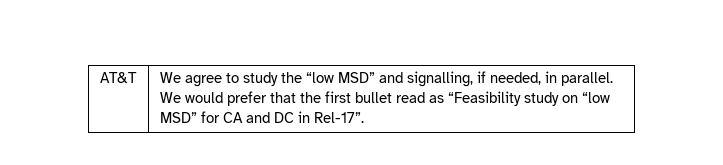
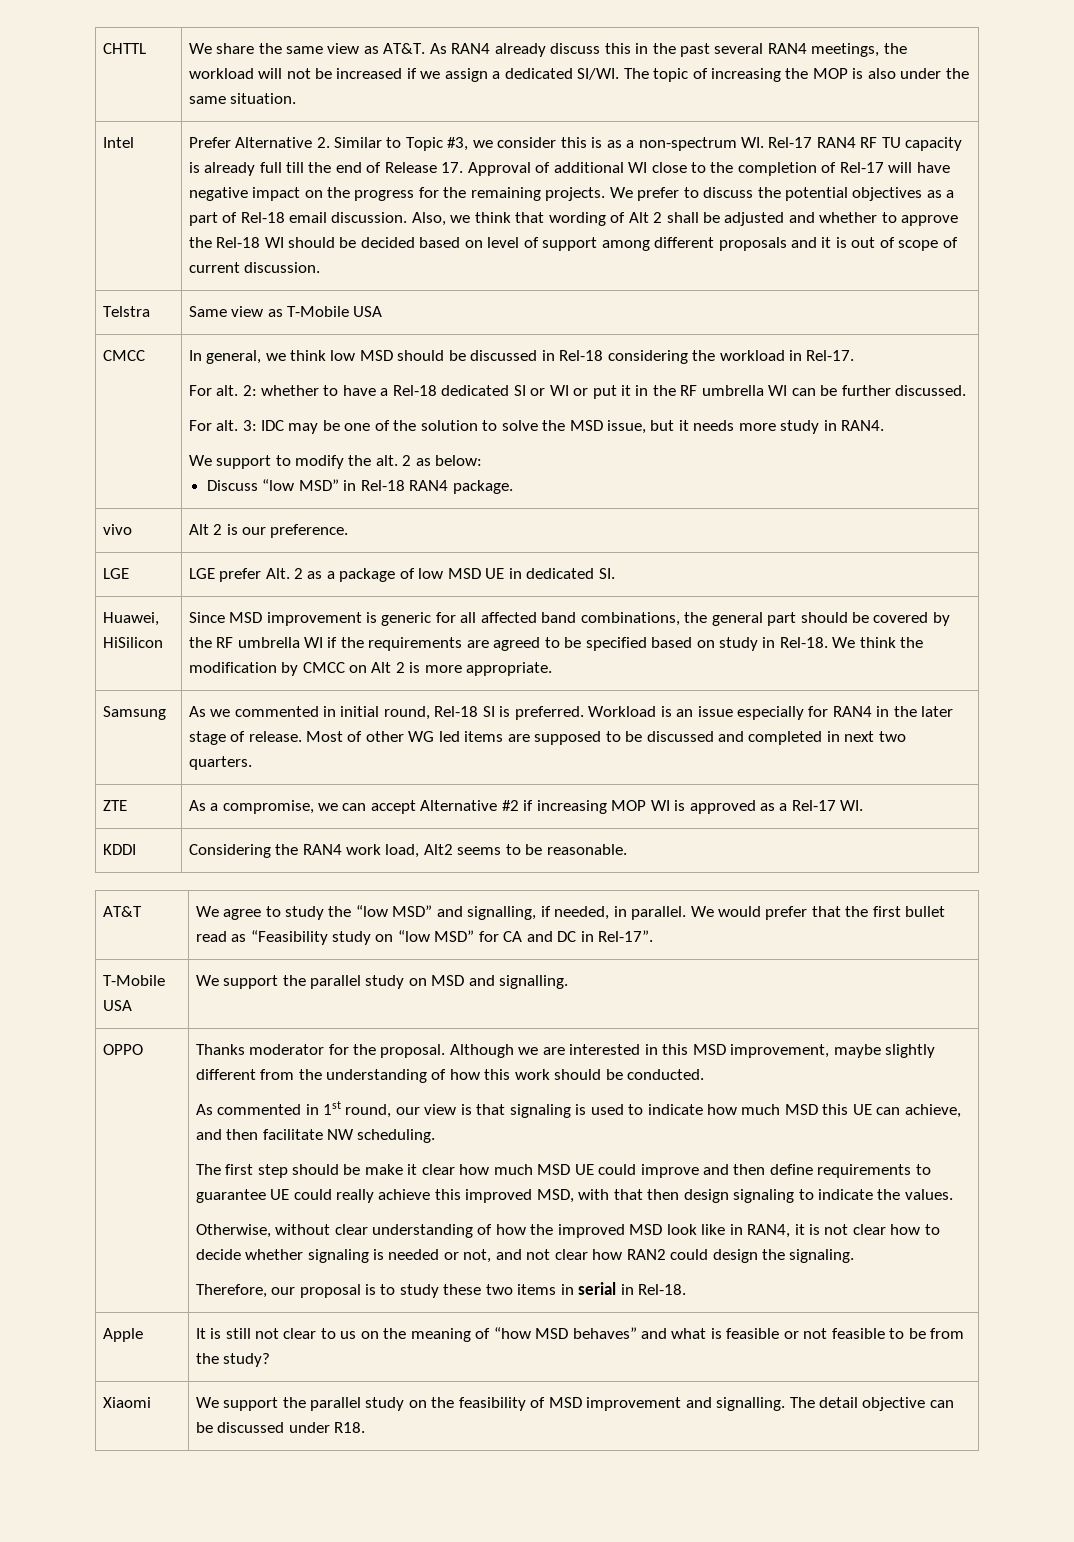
+ CHTTL | We share the same view as AT&T. As RAN4 already discuss this in the past several RAN4 meetings, the workload will not be increased if we assign a dedicated SI/WI. The topic of increasing the MOP is also under the same situation.
+ Intel | Prefer Alternative 2. Similar to Topic #3, we consider this is as a non-spectrum WI. Rel-17 RAN4 RF TU capacity is already full till the end of Release 17. Approval of additional WI close to the completion of Rel-17 will have negative impact on the progress for the remaining projects. We prefer to discuss the potential objectives as a part of Rel-18 email discussion. Also, we think that wording of Alt 2 shall be adjusted and whether to approve the Rel-18 WI should be decided based on level of support among different proposals and it is out of scope of current discussion.
+ Telstra | Same view as T-Mobile USA
+ CMCC | In general, we think low MSD should be discussed in Rel-18 considering the workload in Rel-17.
+ For alt. 2: whether to have a Rel-18 dedicated SI or WI or put it in the RF umbrella WI can be further discussed.
+ For alt. 3: IDC may be one of the solution to solve the MSD issue, but it needs more study in RAN4.
+ We support to modify the alt. 2 as below:
+ Discuss “low MSD” in Rel-18 RAN4 package.
+ vivo | Alt 2 is our preference.
+ LGE | LGE prefer Alt. 2 as a package of low MSD UE in dedicated SI.
+ Huawei, HiSilicon | Since MSD improvement is generic for all affected band combinations, the general part should be covered by the RF umbrella WI if the requirements are agreed to be specified based on study in Rel-18. We think the modification by CMCC on Alt 2 is more appropriate.
+ Samsung | As we commented in initial round, Rel-18 SI is preferred. Workload is an issue especially for RAN4 in the later stage of release. Most of other WG led items are supposed to be discussed and completed in next two quarters.
+ ZTE | As a compromise, we can accept Alternative #2 if increasing MOP WI is approved as a Rel-17 WI.
+ KDDI | Considering the RAN4 work load, Alt2 seems to be reasonable.
+ T-Mobile USA | We support the parallel study on MSD and signalling.
+ OPPO | Thanks moderator for the proposal. Although we are interested in this MSD improvement, maybe slightly different from the understanding of how this work should be conducted.
+ As commented in 1st round, our view is that signaling is used to indicate how much MSD this UE can achieve, and then facilitate NW scheduling.
+ The first step should be make it clear how much MSD UE could improve and then define requirements to guarantee UE could really achieve this improved MSD, with that then design signaling to indicate the values.
+ Otherwise, without clear understanding of how the improved MSD look like in RAN4, it is not clear how to decide whether signaling is needed or not, and not clear how RAN2 could design the signaling.
+ Therefore, our proposal is to study these two items in serial in Rel-18.
+ Apple | It is still not clear to us on the meaning of “how MSD behaves” and what is feasible or not feasible to be from the study?
+ Xiaomi | We support the parallel study on the feasibility of MSD improvement and signalling. The detail objective can be discussed under R18.

